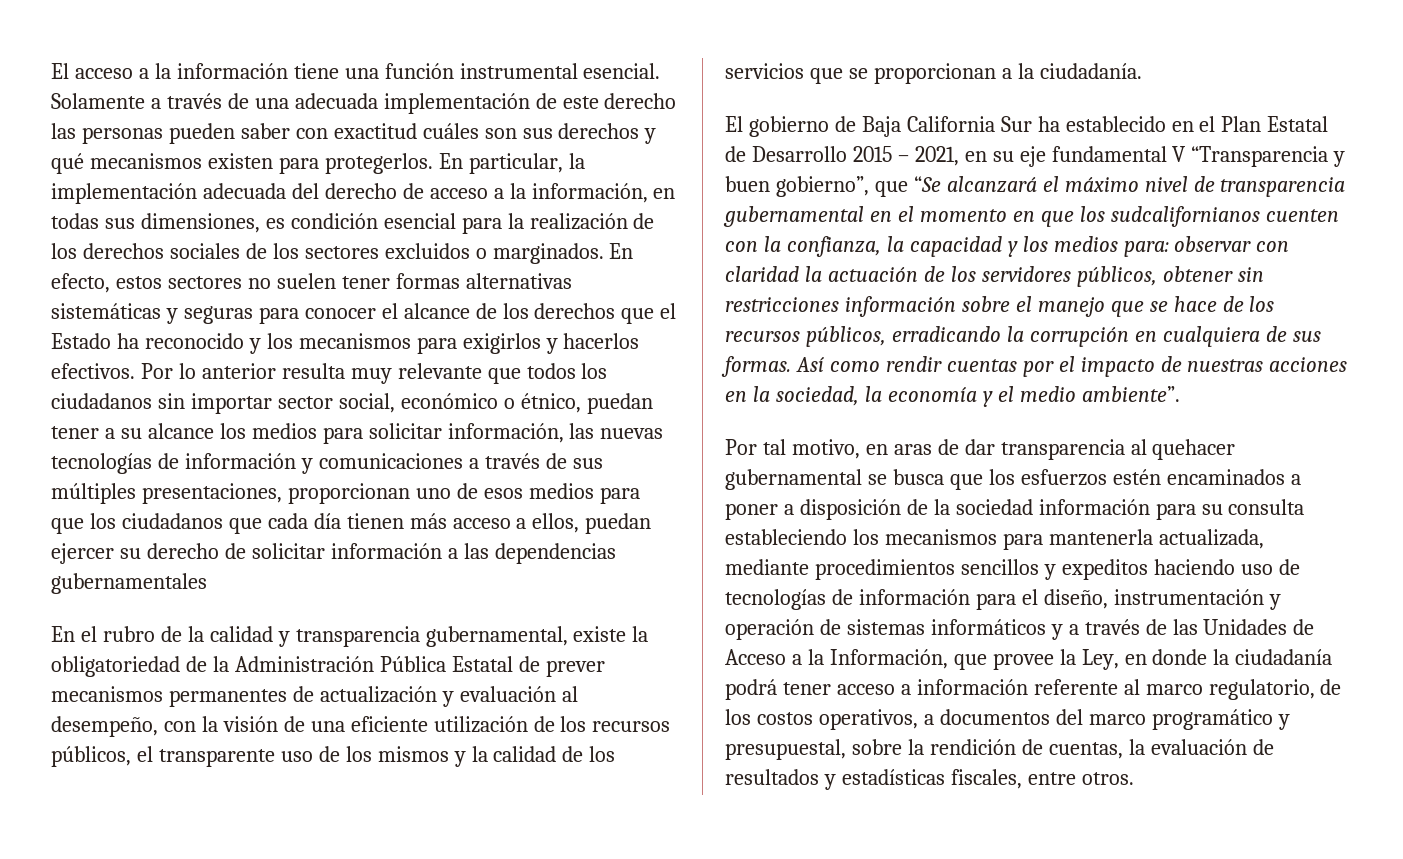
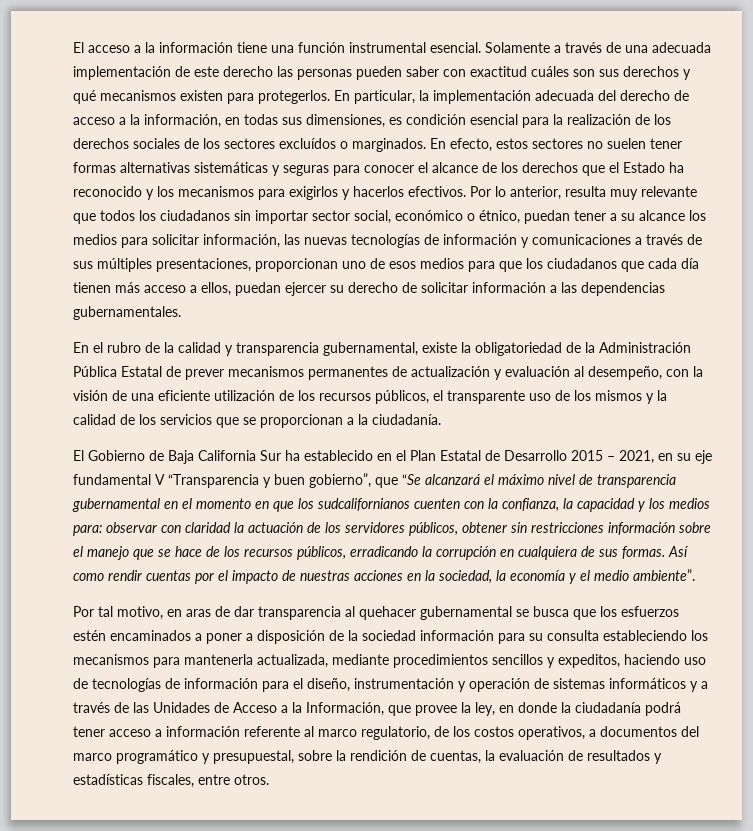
- En particular, la implementación adecuada del derecho de acceso a la información, en todas sus dimensiones, es condición esencial para la realización de los derechos sociales de los sectores excluidos o marginados.
+ En particular, la implementación adecuada del derecho de acceso a la información, en todas sus dimensiones, es condición esencial para la realización de los derechos sociales de los sectores excluídos o marginados.
- Por lo anterior resulta muy relevante que todos los ciudadanos sin importar sector social, económico o étnico, puedan tener a su alcance los medios para solicitar información, las nuevas tecnologías de información y comunicaciones a través de sus múltiples presentaciones, proporcionan uno de esos medios para que los ciudadanos que cada día tienen más acceso a ellos, puedan ejercer su derecho de solicitar información a las dependencias gubernamentales
+ Por lo anterior, resulta muy relevante que todos los ciudadanos sin importar sector social, económico o étnico, puedan tener a su alcance los medios para solicitar información, las nuevas tecnologías de información y comunicaciones a través de sus múltiples presentaciones, proporcionan uno de esos medios para que los ciudadanos que cada día tienen más acceso a ellos, puedan ejercer su derecho de solicitar información a las dependencias gubernamentales.
- El gobierno de Baja California Sur ha establecido en el Plan Estatal de Desarrollo 2015 – 2021, en su eje fundamental V “Transparencia y buen gobierno”, que “Se alcanzará el máximo nivel de transparencia gubernamental en el momento en que los sudcalifornianos cuenten con la confianza, la capacidad y los medios para:
+ El Gobierno de Baja California Sur ha establecido en el Plan Estatal de Desarrollo 2015 – 2021, en su eje fundamental V “Transparencia y buen gobierno”, que “Se alcanzará el máximo nivel de transparencia gubernamental en el momento en que los sudcalifornianos cuenten con la confianza, la capacidad y los medios para:
- Por tal motivo, en aras de dar transparencia al quehacer gubernamental se busca que los esfuerzos estén encaminados a poner a disposición de la sociedad información para su consulta estableciendo los mecanismos para mantenerla actualizada, mediante procedimientos sencillos y expeditos haciendo uso de tecnologías de información para el diseño, instrumentación y operación de sistemas informáticos y a través de las Unidades de Acceso a la Información, que provee la Ley, en donde la ciudadanía podrá tener acceso a información referente al marco regulatorio, de los costos operativos, a documentos del marco programático y presupuestal, sobre la rendición de cuentas, la evaluación de resultados y estadísticas fiscales, entre otros.
+ Por tal motivo, en aras de dar transparencia al quehacer gubernamental se busca que los esfuerzos estén encaminados a poner a disposición de la sociedad información para su consulta estableciendo los mecanismos para mantenerla actualizada, mediante procedimientos sencillos y expeditos, haciendo uso de tecnologías de información para el diseño, instrumentación y operación de sistemas informáticos y a través de las Unidades de Acceso a la Información, que provee la ley, en donde la ciudadanía podrá tener acceso a información referente al marco regulatorio, de los costos operativos, a documentos del marco programático y presupuestal, sobre la rendición de cuentas, la evaluación de resultados y estadísticas fiscales, entre otros.

